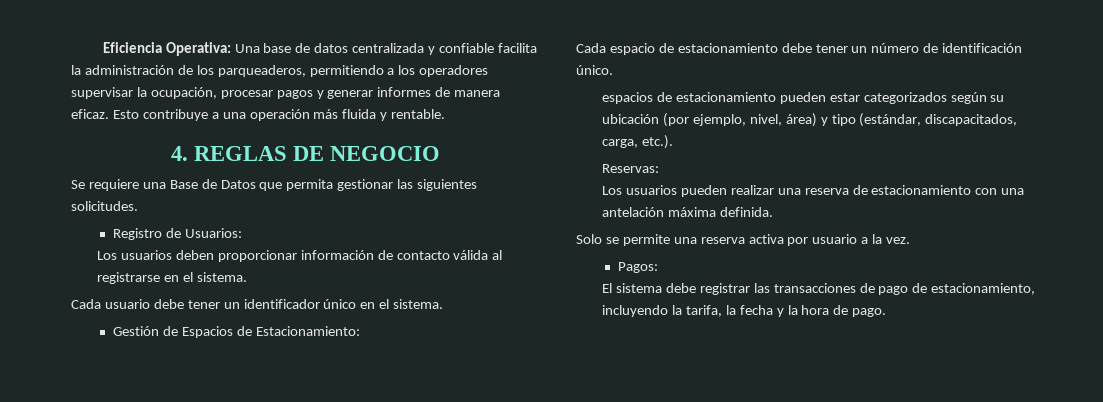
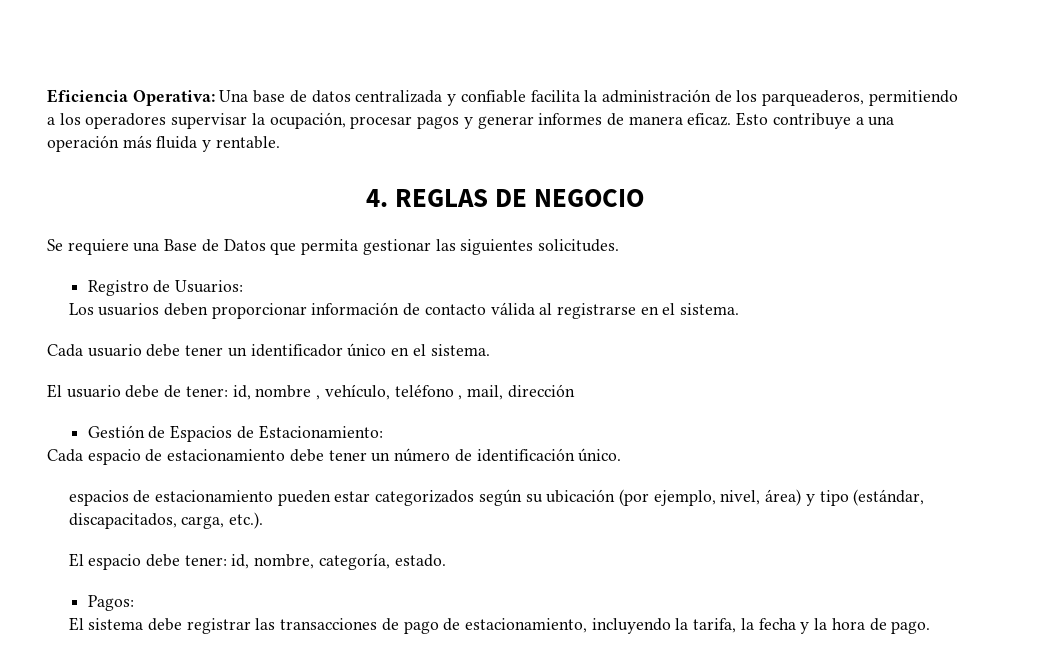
+ El usuario debe de tener: id, nombre , vehículo, teléfono , mail, dirección
- Reservas:
- Los usuarios pueden realizar una reserva de estacionamiento con una antelación máxima definida.
- Solo se permite una reserva activa por usuario a la vez.
+ El espacio debe tener: id, nombre, categoría, estado.

